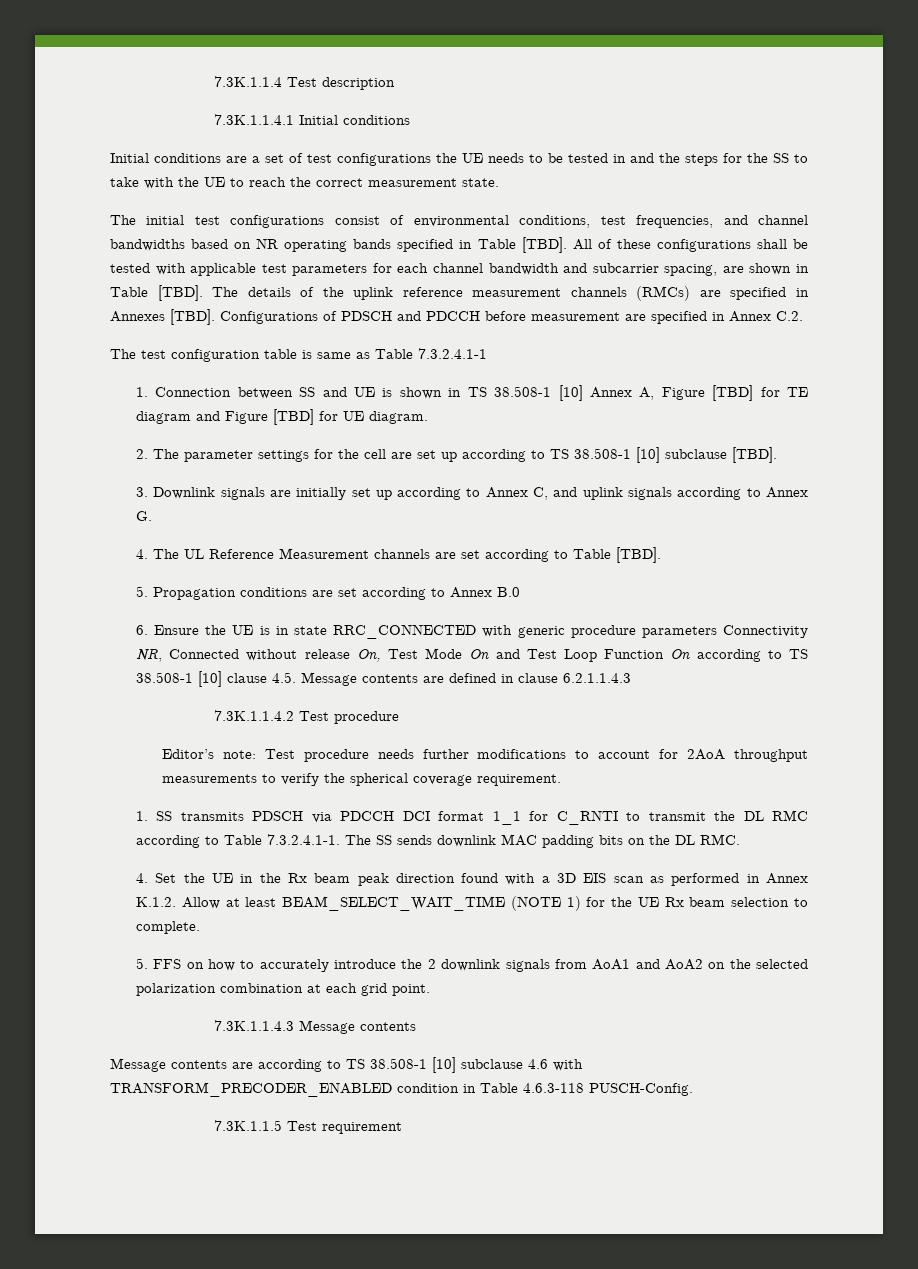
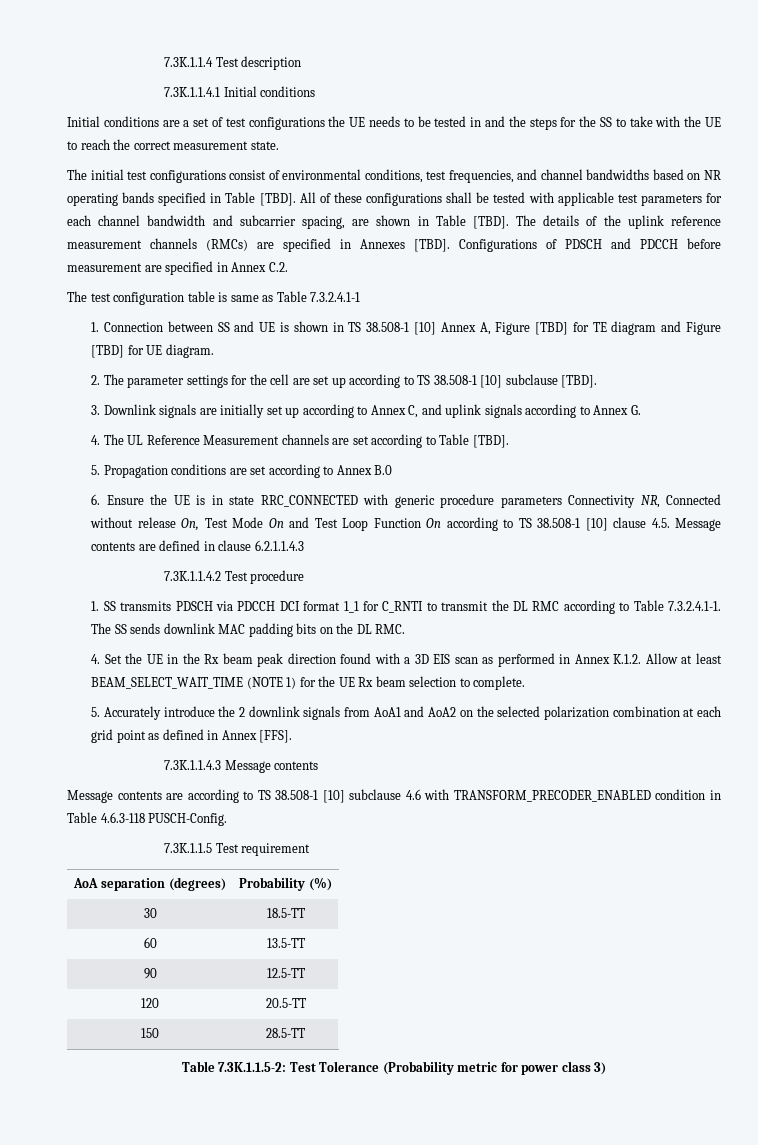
- Editor’s note: Test procedure needs further modifications to account for 2AoA throughput measurements to verify the spherical coverage requirement.
- 5. FFS on how to accurately introduce the 2 downlink signals from AoA1 and AoA2 on the selected polarization combination at each grid point.
+ 5. Accurately introduce the 2 downlink signals from AoA1 and AoA2 on the selected polarization combination at each grid point as defined in Annex [FFS].
+ AoA separation (degrees) | Probability (%)
+ 30 | 18.5-TT
+ 60 | 13.5-TT
+ 90 | 12.5-TT
+ 120 | 20.5-TT
+ 150 | 28.5-TT
+ Table 7.3K.1.1.5-2: Test Tolerance (Probability metric for power class 3)

